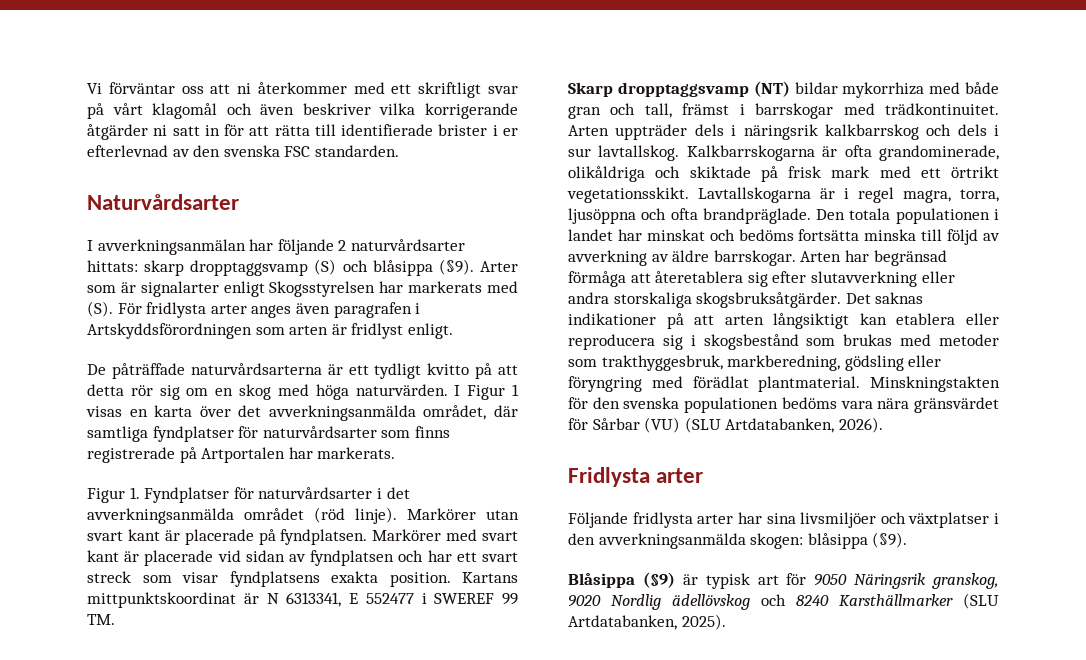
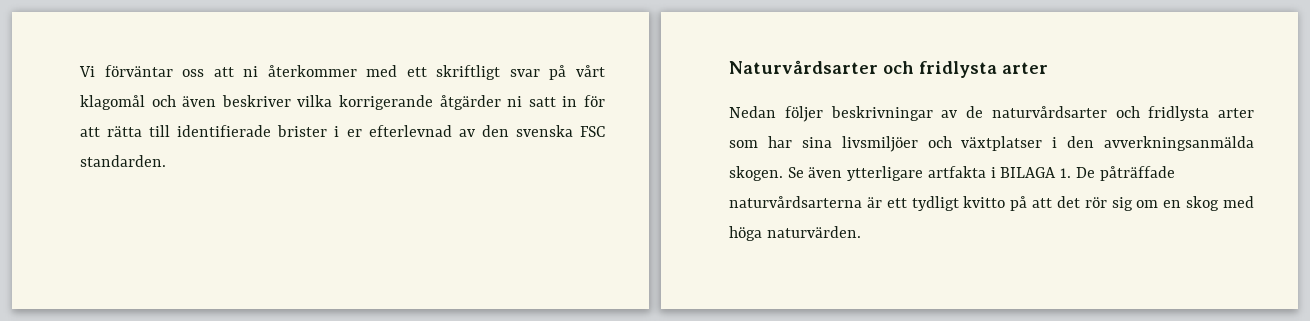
- Naturvårdsarter
- I avverkningsanmälan har följande 2 naturvårdsarter hittats: skarp dropptaggsvamp (S) och blåsippa (§9). Arter som är signalarter enligt Skogsstyrelsen har markerats med (S). För fridlysta arter anges även paragrafen i Artskyddsförordningen som arten är fridlyst enligt.
- De påträffade naturvårdsarterna är ett tydligt kvitto på att detta rör sig om en skog med höga naturvärden. I Figur 1 visas en karta över det avverkningsanmälda området, där samtliga fyndplatser för naturvårdsarter som finns registrerade på Artportalen har markerats.
- Figur 1. Fyndplatser för naturvårdsarter i det avverkningsanmälda området (röd linje). Markörer utan svart kant är placerade på fyndplatsen. Markörer med svart kant är placerade vid sidan av fyndplatsen och har ett svart streck som visar fyndplatsens exakta position. Kartans mittpunktskoordinat är N 6313341, E 552477 i SWEREF 99 TM.
- Skarp dropptaggsvamp (NT) bildar mykorrhiza med både gran och tall, främst i barrskogar med trädkontinuitet. Arten uppträder dels i näringsrik kalkbarrskog och dels i sur lavtallskog. Kalkbarrskogarna är ofta grandominerade, olikåldriga och skiktade på frisk mark med ett örtrikt vegetationsskikt. Lavtallskogarna är i regel magra, torra, ljusöppna och ofta brandpräglade. Den totala populationen i landet har minskat och bedöms fortsätta minska till följd av avverkning av äldre barrskogar. Arten har begränsad förmåga att återetablera sig efter slutavverkning eller andra storskaliga skogsbruksåtgärder. Det saknas indikationer på att arten långsiktigt kan etablera eller reproducera sig i skogsbestånd som brukas med metoder som trakthyggesbruk, markberedning, gödsling eller föryngring med förädlat plantmaterial. Minskningstakten för den svenska populationen bedöms vara nära gränsvärdet för Sårbar (VU) (SLU Artdatabanken, 2026).
- Fridlysta arter
- Följande fridlysta arter har sina livsmiljöer och växtplatser i den avverkningsanmälda skogen: blåsippa (§9).
- Blåsippa (§9) är typisk art för 9050 Näringsrik granskog, 9020 Nordlig ädellövskog och 8240 Karsthällmarker (SLU Artdatabanken, 2025).
+ Naturvårdsarter och fridlysta arter
+ Nedan följer beskrivningar av de naturvårdsarter och fridlysta arter som har sina livsmiljöer och växtplatser i den avverkningsanmälda skogen. Se även ytterligare artfakta i BILAGA 1. De påträffade naturvårdsarterna är ett tydligt kvitto på att det rör sig om en skog med höga naturvärden.

